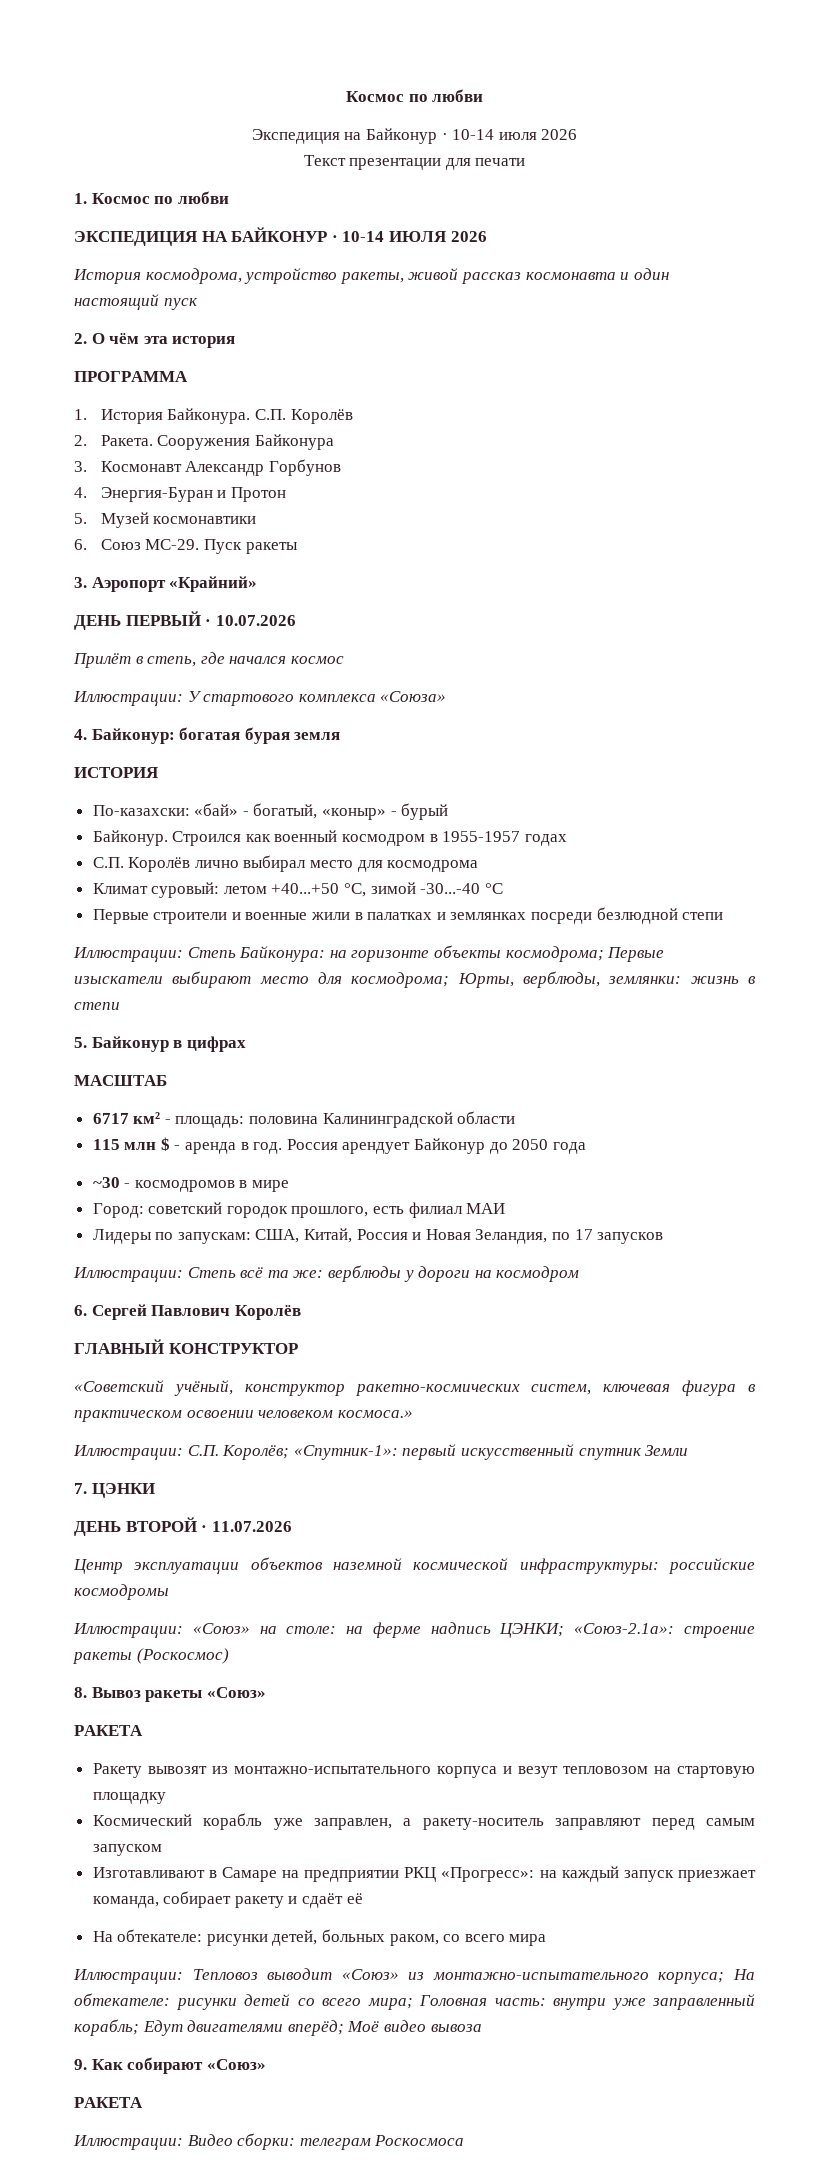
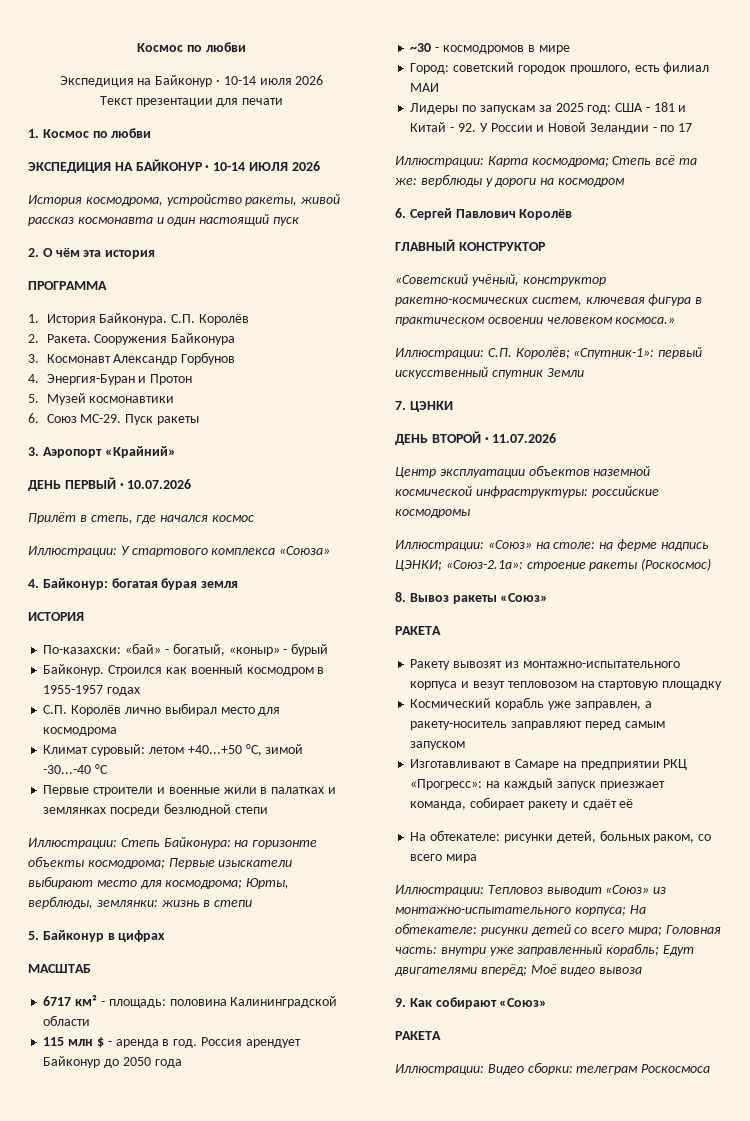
- Лидеры по запускам: США, Китай, Россия и Новая Зеландия, по 17 запусков
- Иллюстрации: Степь всё та же: верблюды у дороги на космодром
+ Лидеры по запускам за 2025 год: США - 181 и Китай - 92. У России и Новой Зеландии - по 17
+ Иллюстрации: Карта космодрома; Степь всё та же: верблюды у дороги на космодром

